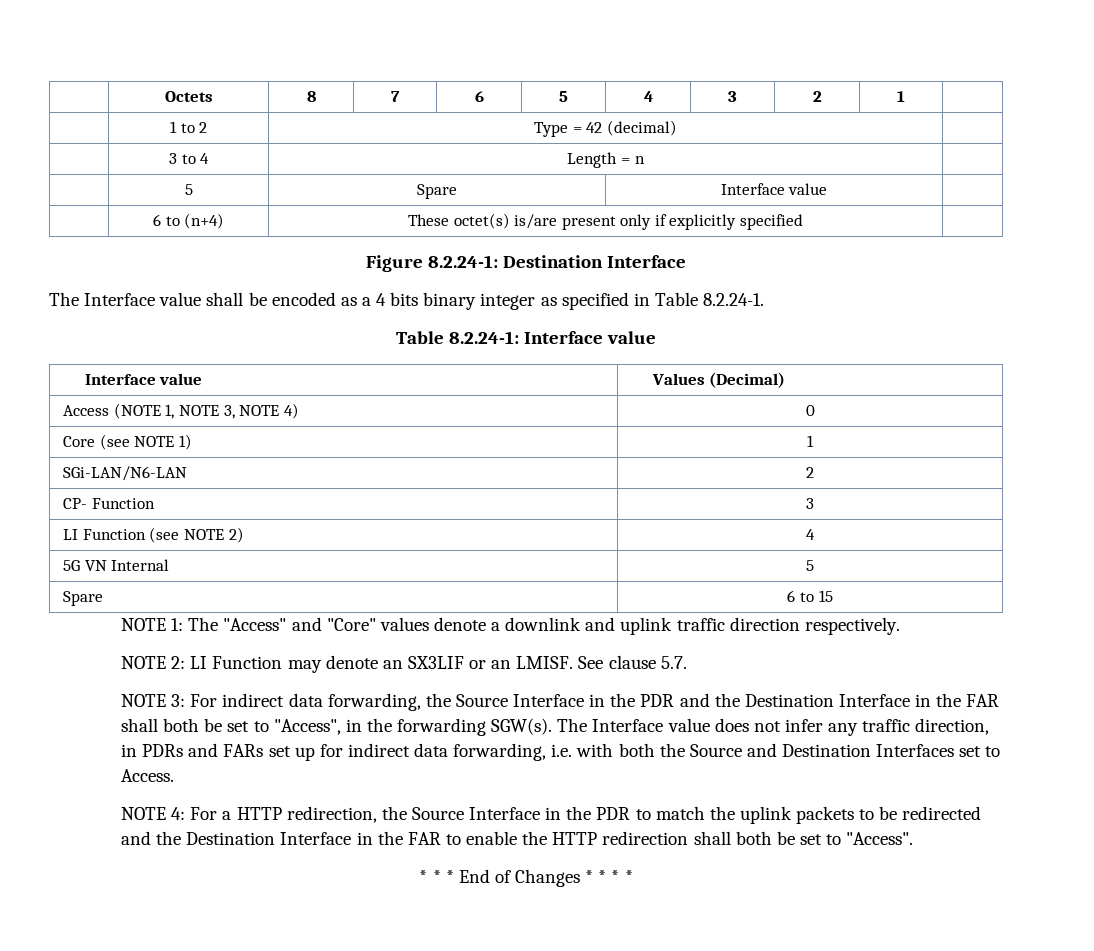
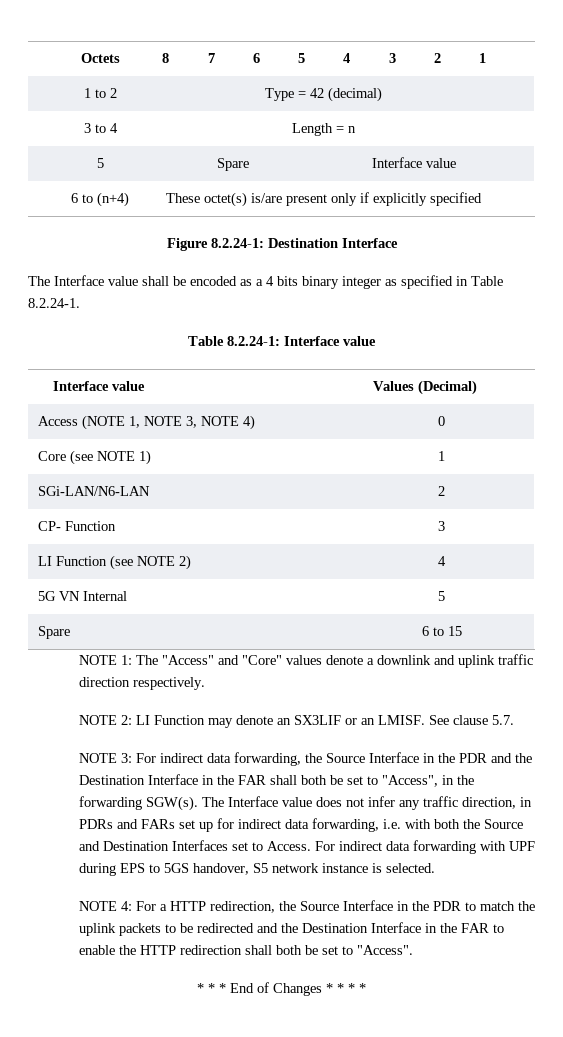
+ For indirect data forwarding with UPF during EPS to 5GS handover, S5 network instance is selected.

